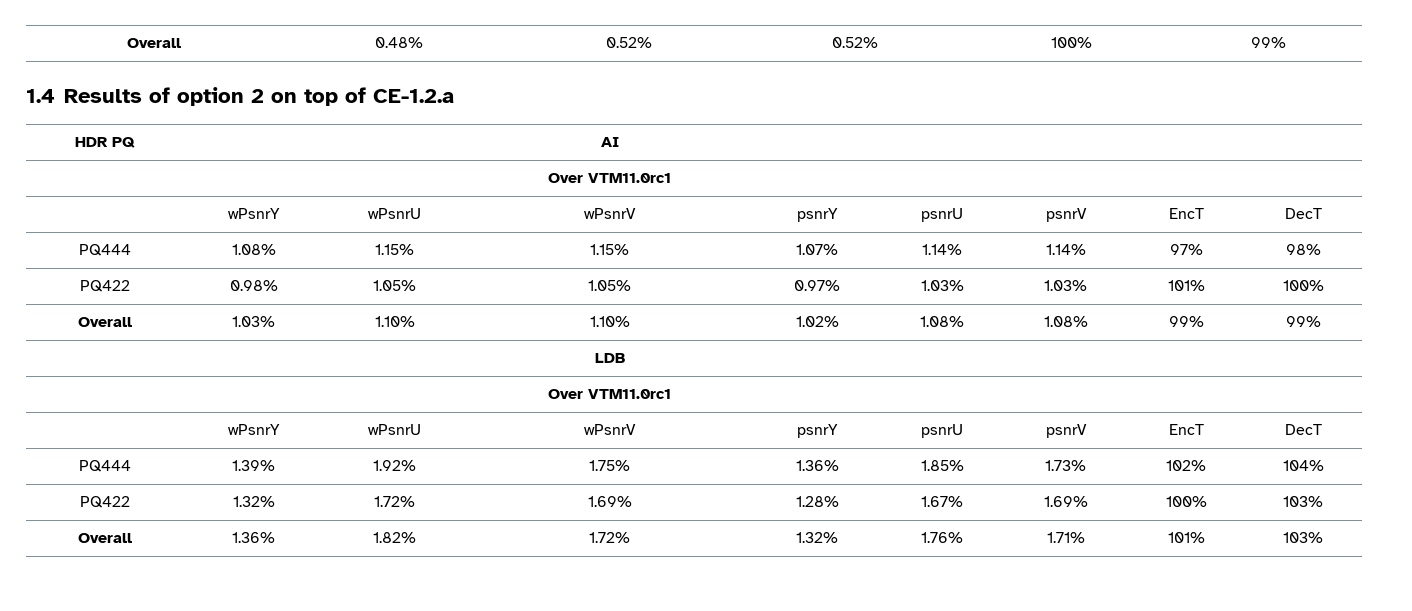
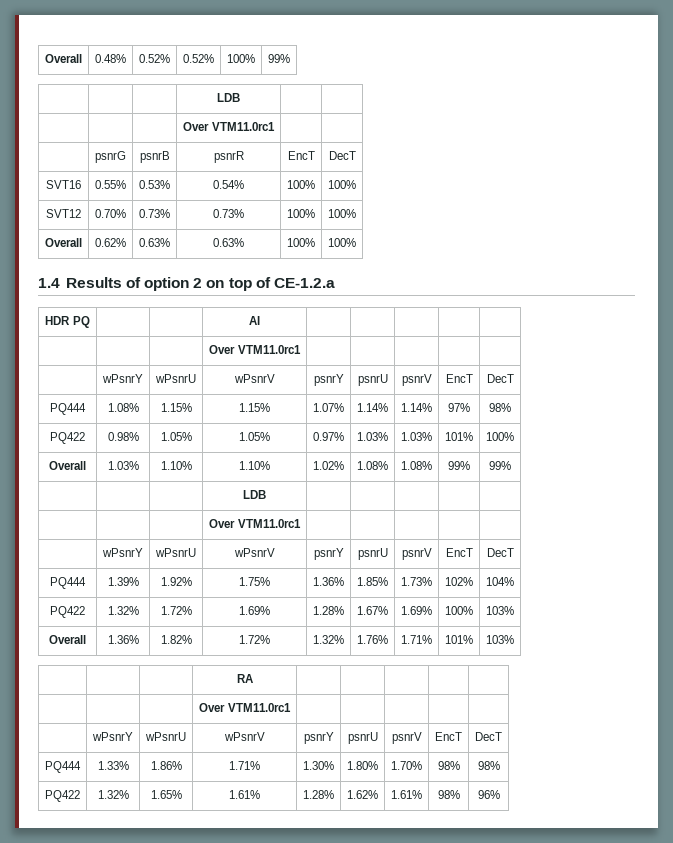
  Overall | 0.48% | 0.52% | 0.52% | 100% | 99%
+ | | | LDB | |
+ | | | Over VTM11.0rc1 | |
+ | psnrG | psnrB | psnrR | EncT | DecT
+ SVT16 | 0.55% | 0.53% | 0.54% | 100% | 100%
+ SVT12 | 0.70% | 0.73% | 0.73% | 100% | 100%
+ Overall | 0.62% | 0.63% | 0.63% | 100% | 100%
+ | | | RA | | | | |
+ | | | Over VTM11.0rc1 | | | | |
+ | wPsnrY | wPsnrU | wPsnrV | psnrY | psnrU | psnrV | EncT | DecT
+ PQ444 | 1.33% | 1.86% | 1.71% | 1.30% | 1.80% | 1.70% | 98% | 98%
+ PQ422 | 1.32% | 1.65% | 1.61% | 1.28% | 1.62% | 1.61% | 98% | 96%

